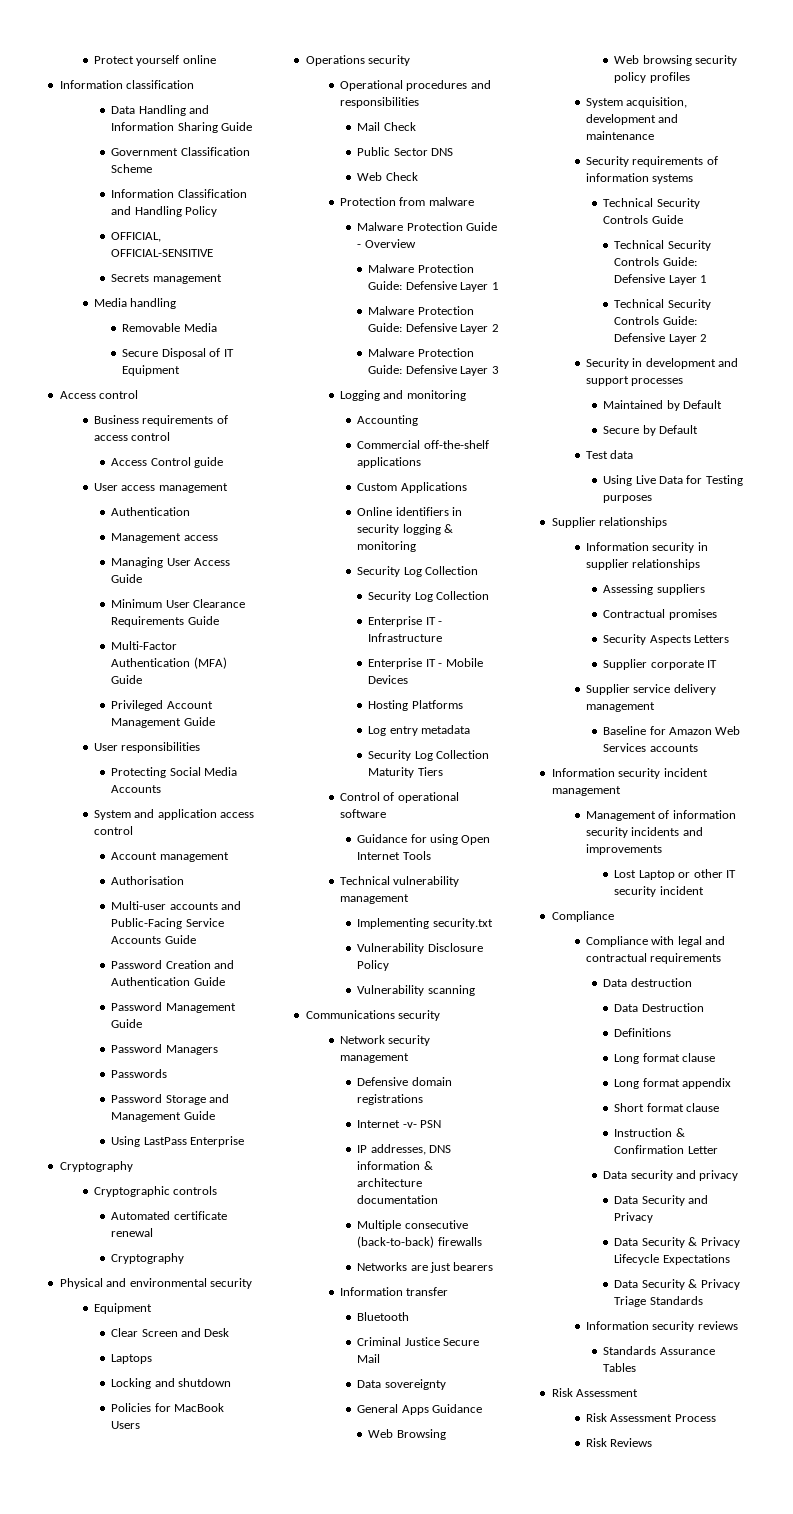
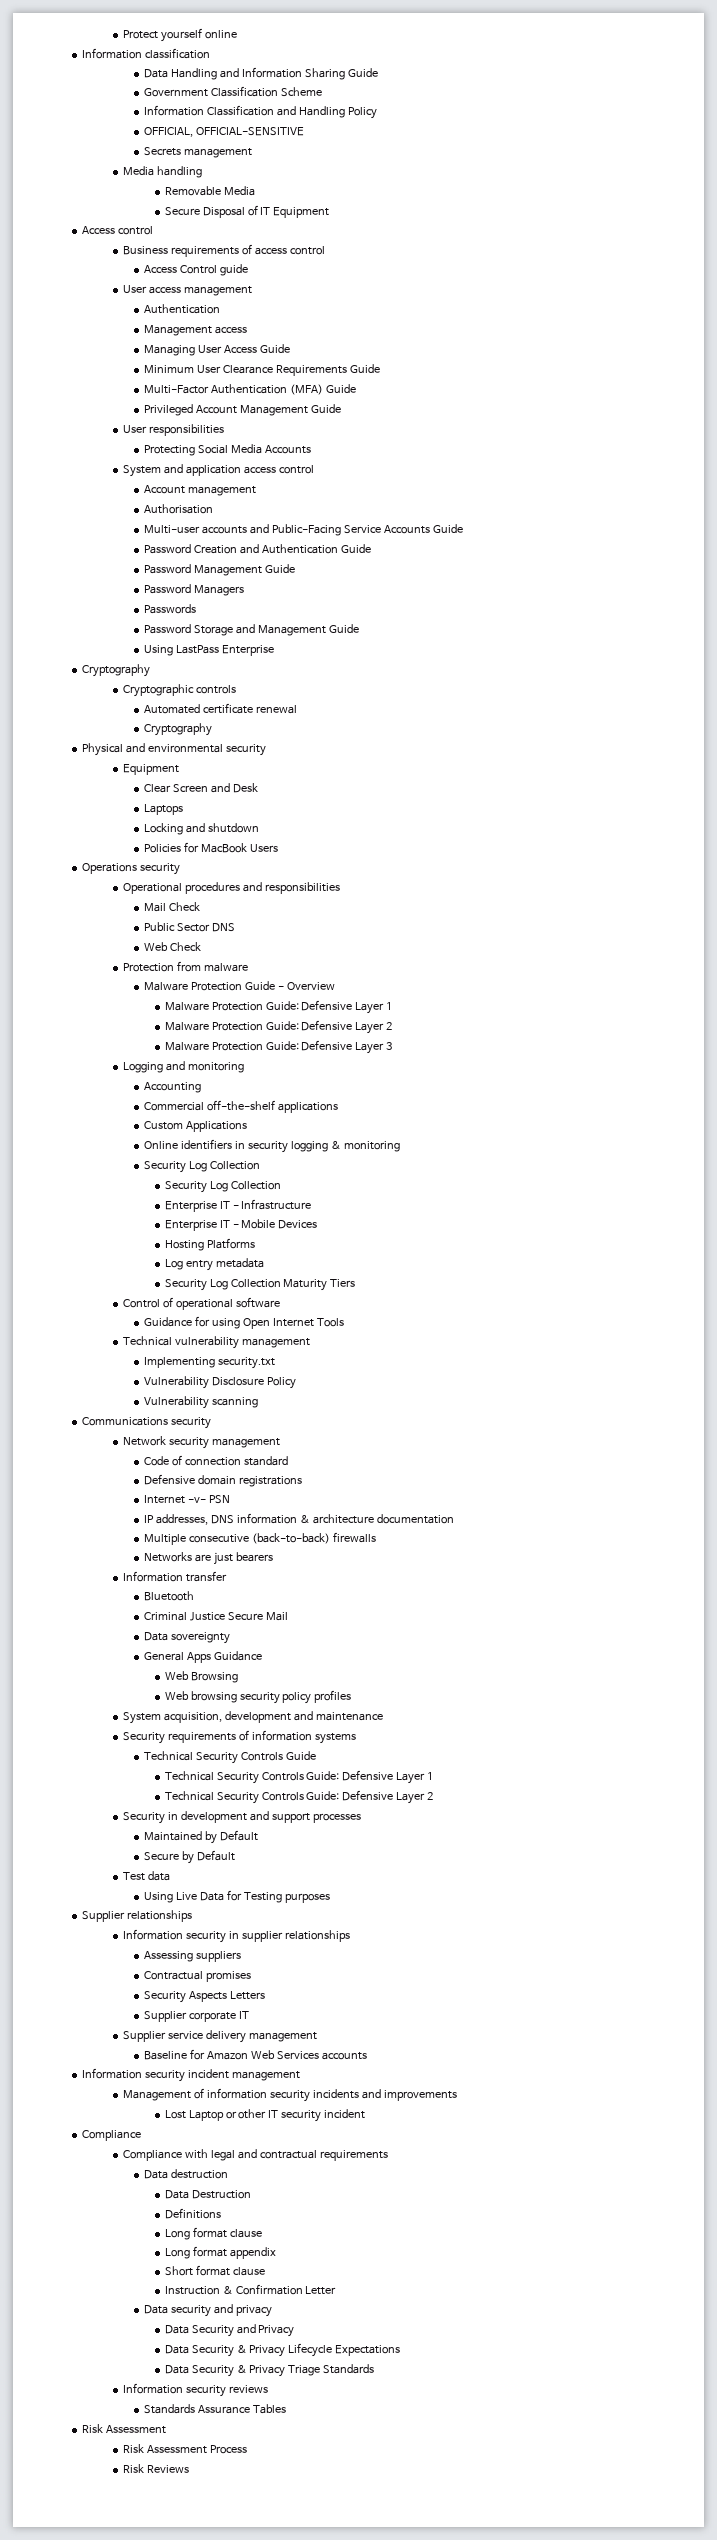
+ Code of connection standard

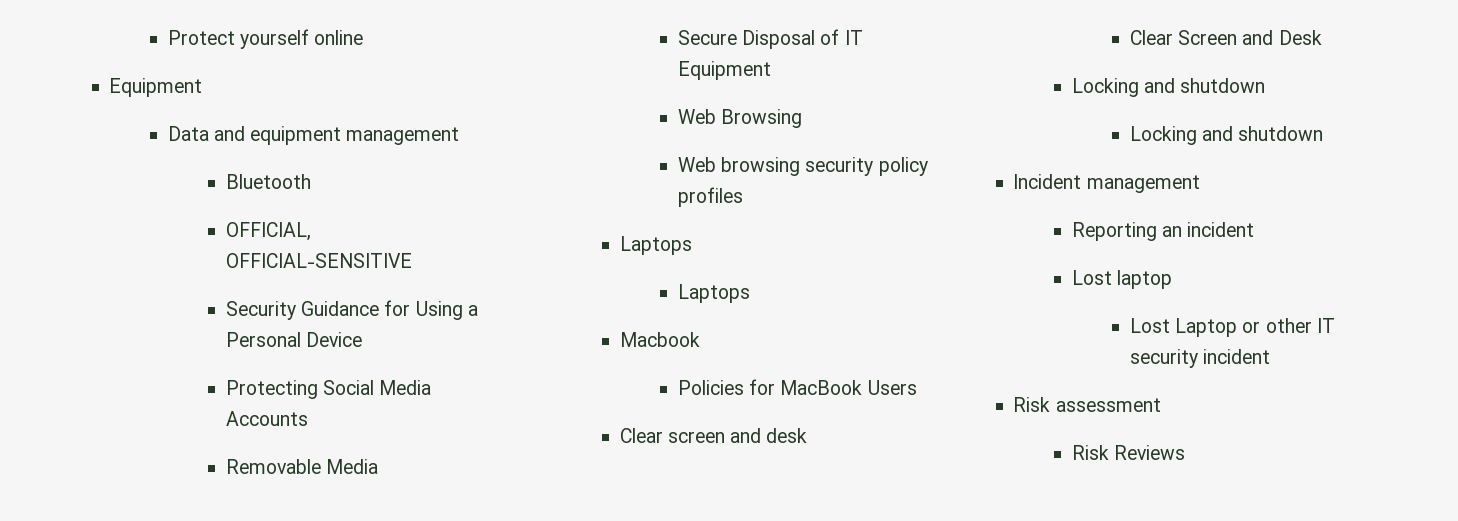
  Protect yourself online
- Information classification
- Data Handling and Information Sharing Guide
- Government Classification Scheme
- Information Classification and Handling Policy
+ Equipment
+ Data and equipment management
+ Bluetooth
  OFFICIAL, OFFICIAL-SENSITIVE
- Secrets management
- Media handling
+ Security Guidance for Using a Personal Device
+ Protecting Social Media Accounts
- Access control
- Business requirements of access control
- Access Control guide
- User access management
- Authentication
- Management access
- Managing User Access Guide
- Minimum User Clearance Requirements Guide
- Multi-Factor Authentication (MFA) Guide
- Privileged Account Management Guide
- User responsibilities
- Protecting Social Media Accounts
- System and application access control
- Account management
- Authorisation
- Multi-user accounts and Public-Facing Service Accounts Guide
- Password Creation and Authentication Guide
- Password Management Guide
- Password Managers
- Passwords
- Password Storage and Management Guide
- Using LastPass Enterprise
- Cryptography
- Cryptographic controls
- Automated certificate renewal
- Cryptography
- Physical and environmental security
- Equipment
- Clear Screen and Desk
- Laptops
- Locking and shutdown
- Policies for MacBook Users
- Operations security
- Operational procedures and responsibilities
- Mail Check
- Public Sector DNS
- Web Check
- Protection from malware
- Malware Protection Guide - Overview
- Malware Protection Guide: Defensive Layer 1
- Malware Protection Guide: Defensive Layer 2
- Malware Protection Guide: Defensive Layer 3
- Logging and monitoring
- Accounting
- Commercial off-the-shelf applications
- Custom Applications
- Online identifiers in security logging & monitoring
- Security Log Collection
- Security Log Collection
- Enterprise IT - Infrastructure
- Enterprise IT - Mobile Devices
- Hosting Platforms
- Log entry metadata
- Security Log Collection Maturity Tiers
- Control of operational software
- Guidance for using Open Internet Tools
- Technical vulnerability management
- Implementing security.txt
- Vulnerability Disclosure Policy
- Vulnerability scanning
- Communications security
- Network security management
- Code of connection standard
- Defensive domain registrations
- Internet -v- PSN
- IP addresses, DNS information & architecture documentation
- Multiple consecutive (back-to-back) firewalls
- Networks are just bearers
- Information transfer
- Bluetooth
- Criminal Justice Secure Mail
- Data sovereignty
- General Apps Guidance
  Web browsing security policy profiles
- System acquisition, development and maintenance
- Security requirements of information systems
- Technical Security Controls Guide
- Technical Security Controls Guide: Defensive Layer 1
- Technical Security Controls Guide: Defensive Layer 2
- Security in development and support processes
- Maintained by Default
- Secure by Default
- Test data
- Using Live Data for Testing purposes
- Supplier relationships
- Information security in supplier relationships
- Assessing suppliers
- Contractual promises
- Security Aspects Letters
- Supplier corporate IT
- Supplier service delivery management
- Baseline for Amazon Web Services accounts
- Information security incident management
- Management of information security incidents and improvements
+ Laptops
+ Laptops
+ Macbook
+ Policies for MacBook Users
+ Clear screen and desk
+ Clear Screen and Desk
+ Locking and shutdown
+ Locking and shutdown
+ Incident management
+ Reporting an incident
+ Lost laptop
  Lost Laptop or other IT security incident
- Compliance
- Compliance with legal and contractual requirements
- Data destruction
- Data Destruction
- Definitions
- Long format clause
- Long format appendix
- Short format clause
- Instruction & Confirmation Letter
- Data security and privacy
- Data Security and Privacy
- Data Security & Privacy Lifecycle Expectations
- Data Security & Privacy Triage Standards
- Information security reviews
- Standards Assurance Tables
- Risk Assessment
- Risk Assessment Process
+ Risk assessment

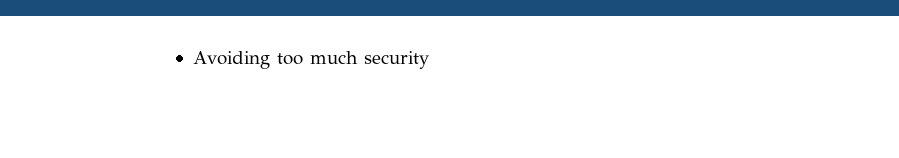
- Protect yourself online
- Equipment
- Data and equipment management
- Bluetooth
- OFFICIAL, OFFICIAL-SENSITIVE
- Security Guidance for Using a Personal Device
- Protecting Social Media Accounts
- Removable Media
- Secure Disposal of IT Equipment
- Web Browsing
- Web browsing security policy profiles
- Laptops
- Laptops
- Macbook
- Policies for MacBook Users
- Clear screen and desk
- Clear Screen and Desk
- Locking and shutdown
- Locking and shutdown
- Incident management
- Reporting an incident
- Lost laptop
- Lost Laptop or other IT security incident
- Risk assessment
- Risk Reviews
+ Avoiding too much security

